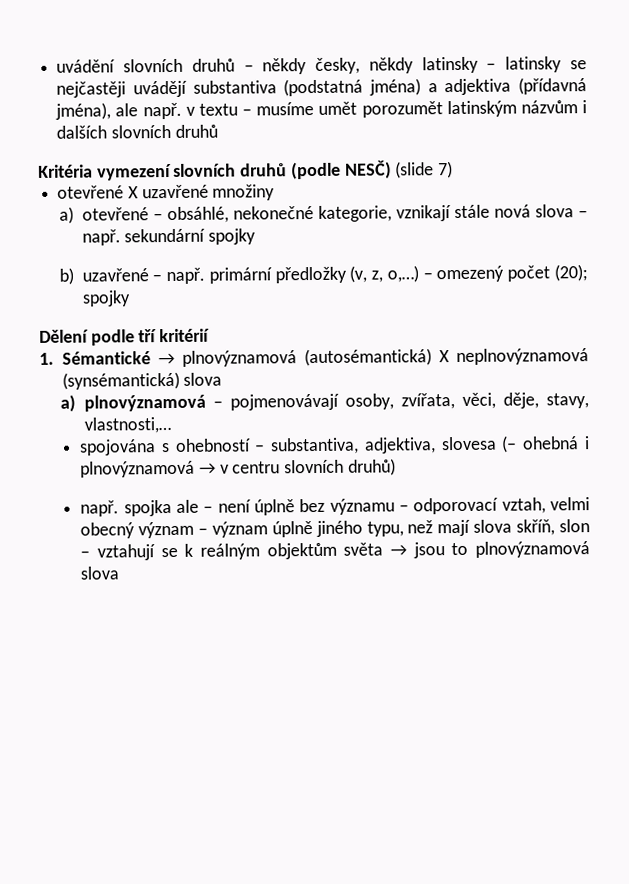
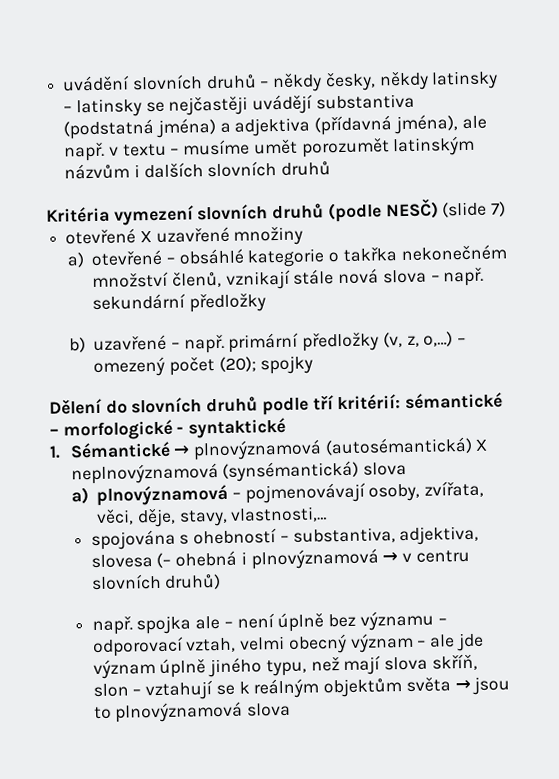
- a) otevřené – obsáhlé, nekonečné kategorie, vznikají stále nová slova – např. sekundární spojky
+ a) otevřené – obsáhlé kategorie o takřka nekonečném množství členů, vznikají stále nová slova – např. sekundární předložky
- Dělení podle tří kritérií
+ Dělení do slovních druhů podle tří kritérií: sémantické – morfologické - syntaktické
- např. spojka ale – není úplně bez významu – odporovací vztah, velmi obecný význam – význam úplně jiného typu, než mají slova skříň, slon – vztahují se k reálným objektům světa → jsou to plnovýznamová slova
+ např. spojka ale – není úplně bez významu – odporovací vztah, velmi obecný význam – ale jde význam úplně jiného typu, než mají slova skříň, slon – vztahují se k reálným objektům světa → jsou to plnovýznamová slova

